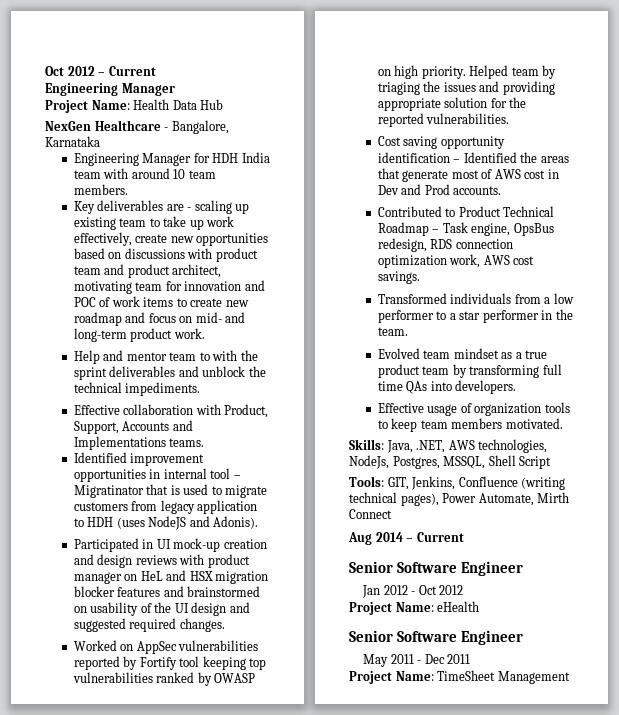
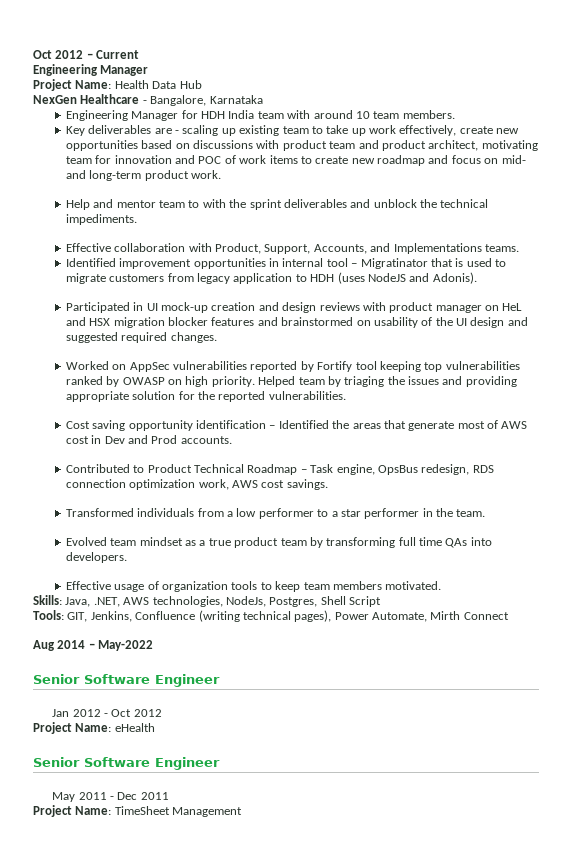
- Effective collaboration with Product, Support, Accounts and Implementations teams.
+ Effective collaboration with Product, Support, Accounts, and Implementations teams.
- Skills: Java, .NET, AWS technologies, NodeJs, Postgres, MSSQL, Shell Script
+ Skills: Java, .NET, AWS technologies, NodeJs, Postgres, Shell Script
- Aug 2014 – Current
+ Aug 2014 – May-2022

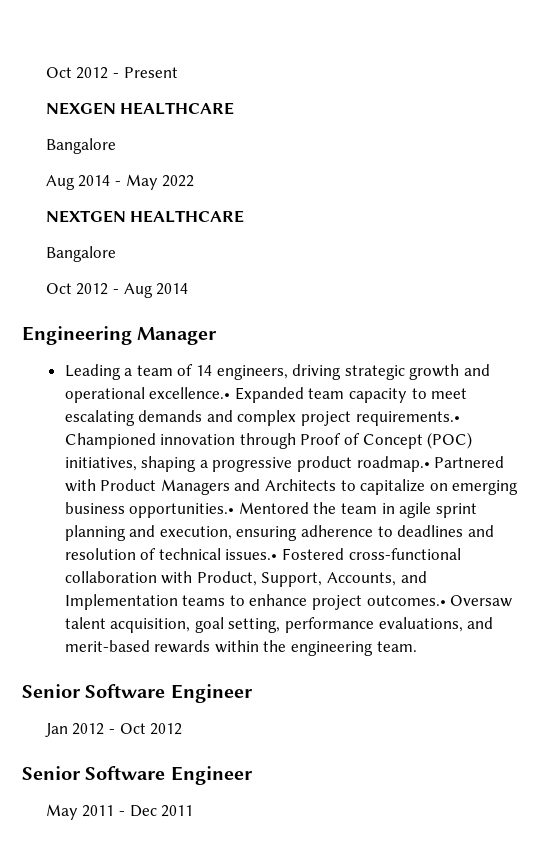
- Oct 2012 – Current
+ Oct 2012 - Present
+ NEXGEN HEALTHCARE
+ Bangalore
+ Aug 2014 - May 2022
+ NEXTGEN HEALTHCARE
+ Bangalore
+ Oct 2012 - Aug 2014
  Engineering Manager
- Project Name: Health Data Hub
- NexGen Healthcare - Bangalore, Karnataka
- Engineering Manager for HDH India team with around 10 team members.
- Key deliverables are - scaling up existing team to take up work effectively, create new opportunities based on discussions with product team and product architect, motivating team for innovation and POC of work items to create new roadmap and focus on mid- and long-term product work.
- Help and mentor team to with the sprint deliverables and unblock the technical impediments.
- Effective collaboration with Product, Support, Accounts, and Implementations teams.
- Identified improvement opportunities in internal tool – Migratinator that is used to migrate customers from legacy application to HDH (uses NodeJS and Adonis).
- Participated in UI mock-up creation and design reviews with product manager on HeL and HSX migration blocker features and brainstormed on usability of the UI design and suggested required changes.
- Worked on AppSec vulnerabilities reported by Fortify tool keeping top vulnerabilities ranked by OWASP on high priority. Helped team by triaging the issues and providing appropriate solution for the reported vulnerabilities.
- Cost saving opportunity identification – Identified the areas that generate most of AWS cost in Dev and Prod accounts.
- Contributed to Product Technical Roadmap – Task engine, OpsBus redesign, RDS connection optimization work, AWS cost savings.
- Transformed individuals from a low performer to a star performer in the team.
- Evolved team mindset as a true product team by transforming full time QAs into developers.
- Effective usage of organization tools to keep team members motivated.
- Skills: Java, .NET, AWS technologies, NodeJs, Postgres, Shell Script
- Tools: GIT, Jenkins, Confluence (writing technical pages), Power Automate, Mirth Connect
- Aug 2014 – May-2022
+ Leading a team of 14 engineers, driving strategic growth and operational excellence.• Expanded team capacity to meet escalating demands and complex project requirements.• Championed innovation through Proof of Concept (POC) initiatives, shaping a progressive product roadmap.• Partnered with Product Managers and Architects to capitalize on emerging business opportunities.• Mentored the team in agile sprint planning and execution, ensuring adherence to deadlines and resolution of technical issues.• Fostered cross-functional collaboration with Product, Support, Accounts, and Implementation teams to enhance project outcomes.• Oversaw talent acquisition, goal setting, performance evaluations, and merit-based rewards within the engineering team.
- Project Name: eHealth
- Project Name: TimeSheet Management

